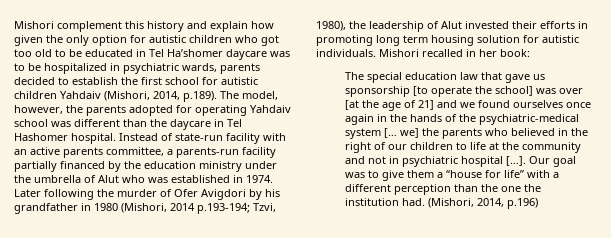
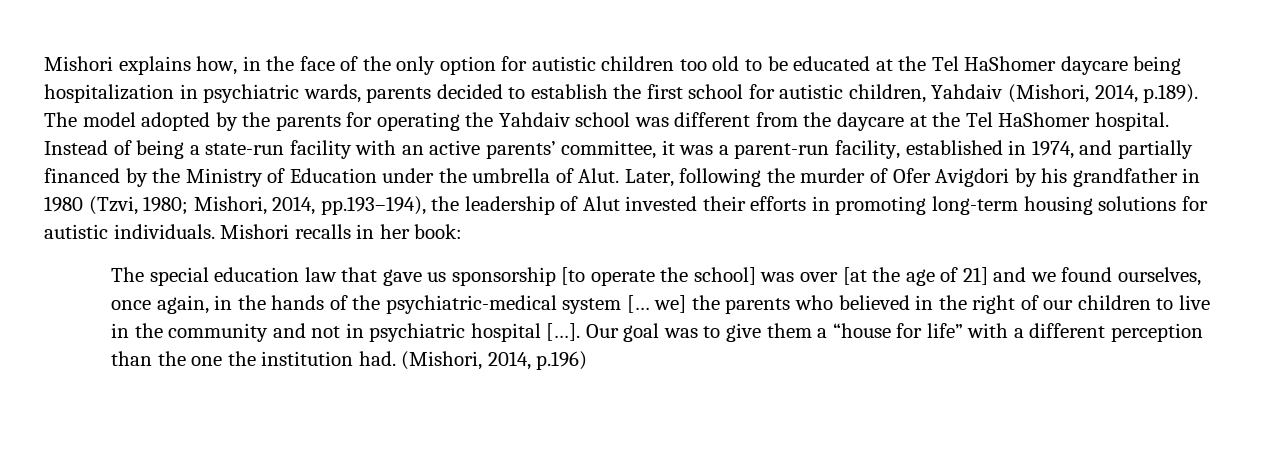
- Mishori complement this history and explain how given the only option for autistic children who got too old to be educated in Tel Ha’shomer daycare was to be hospitalized in psychiatric wards, parents decided to establish the first school for autistic children Yahdaiv (Mishori, 2014, p.189). The model, however, the parents adopted for operating Yahdaiv school was different than the daycare in Tel Hashomer hospital.
+ Mishori explains how, in the face of the only option for autistic children too old to be educated at the Tel HaShomer daycare being hospitalization in psychiatric wards, parents decided to establish the first school for autistic children, Yahdaiv (Mishori, 2014, p.189). The model adopted by the parents for operating the Yahdaiv school was different from the daycare at the Tel HaShomer hospital.
- Instead of state-run facility with an active parents committee, a parents-run facility partially financed by the education ministry under the umbrella of Alut who was established in 1974. Later following the murder of Ofer Avigdori by his grandfather in 1980 (Mishori, 2014 p.193-194; Tzvi, 1980), the leadership of Alut invested their efforts in promoting long term housing solution for autistic individuals.
+ Instead of being a state-run facility with an active parents’ committee, it was a parent-run facility, established in 1974, and partially financed by the Ministry of Education under the umbrella of Alut. Later, following the murder of Ofer Avigdori by his grandfather in 1980 (Tzvi, 1980; Mishori, 2014, pp.193–194), the leadership of Alut invested their efforts in promoting long-term housing solutions for autistic individuals.
- Mishori recalled in her book:
+ Mishori recalls in her book:
- The special education law that gave us sponsorship [to operate the school] was over [at the age of 21] and we found ourselves once again in the hands of the psychiatric-medical system [… we] the parents who believed in the right of our children to life at the community and not in psychiatric hospital […].
+ The special education law that gave us sponsorship [to operate the school] was over [at the age of 21] and we found ourselves, once again, in the hands of the psychiatric-medical system [… we] the parents who believed in the right of our children to live in the community and not in psychiatric hospital […].

